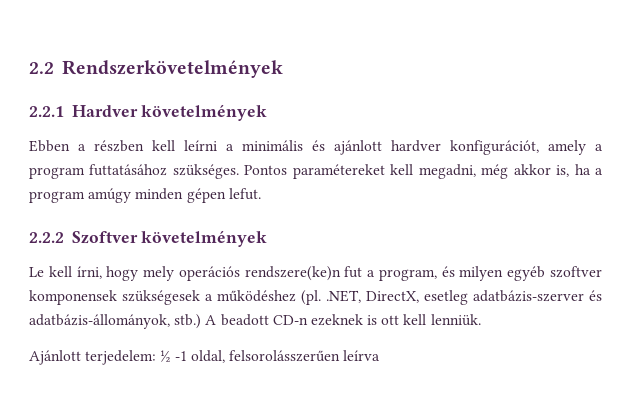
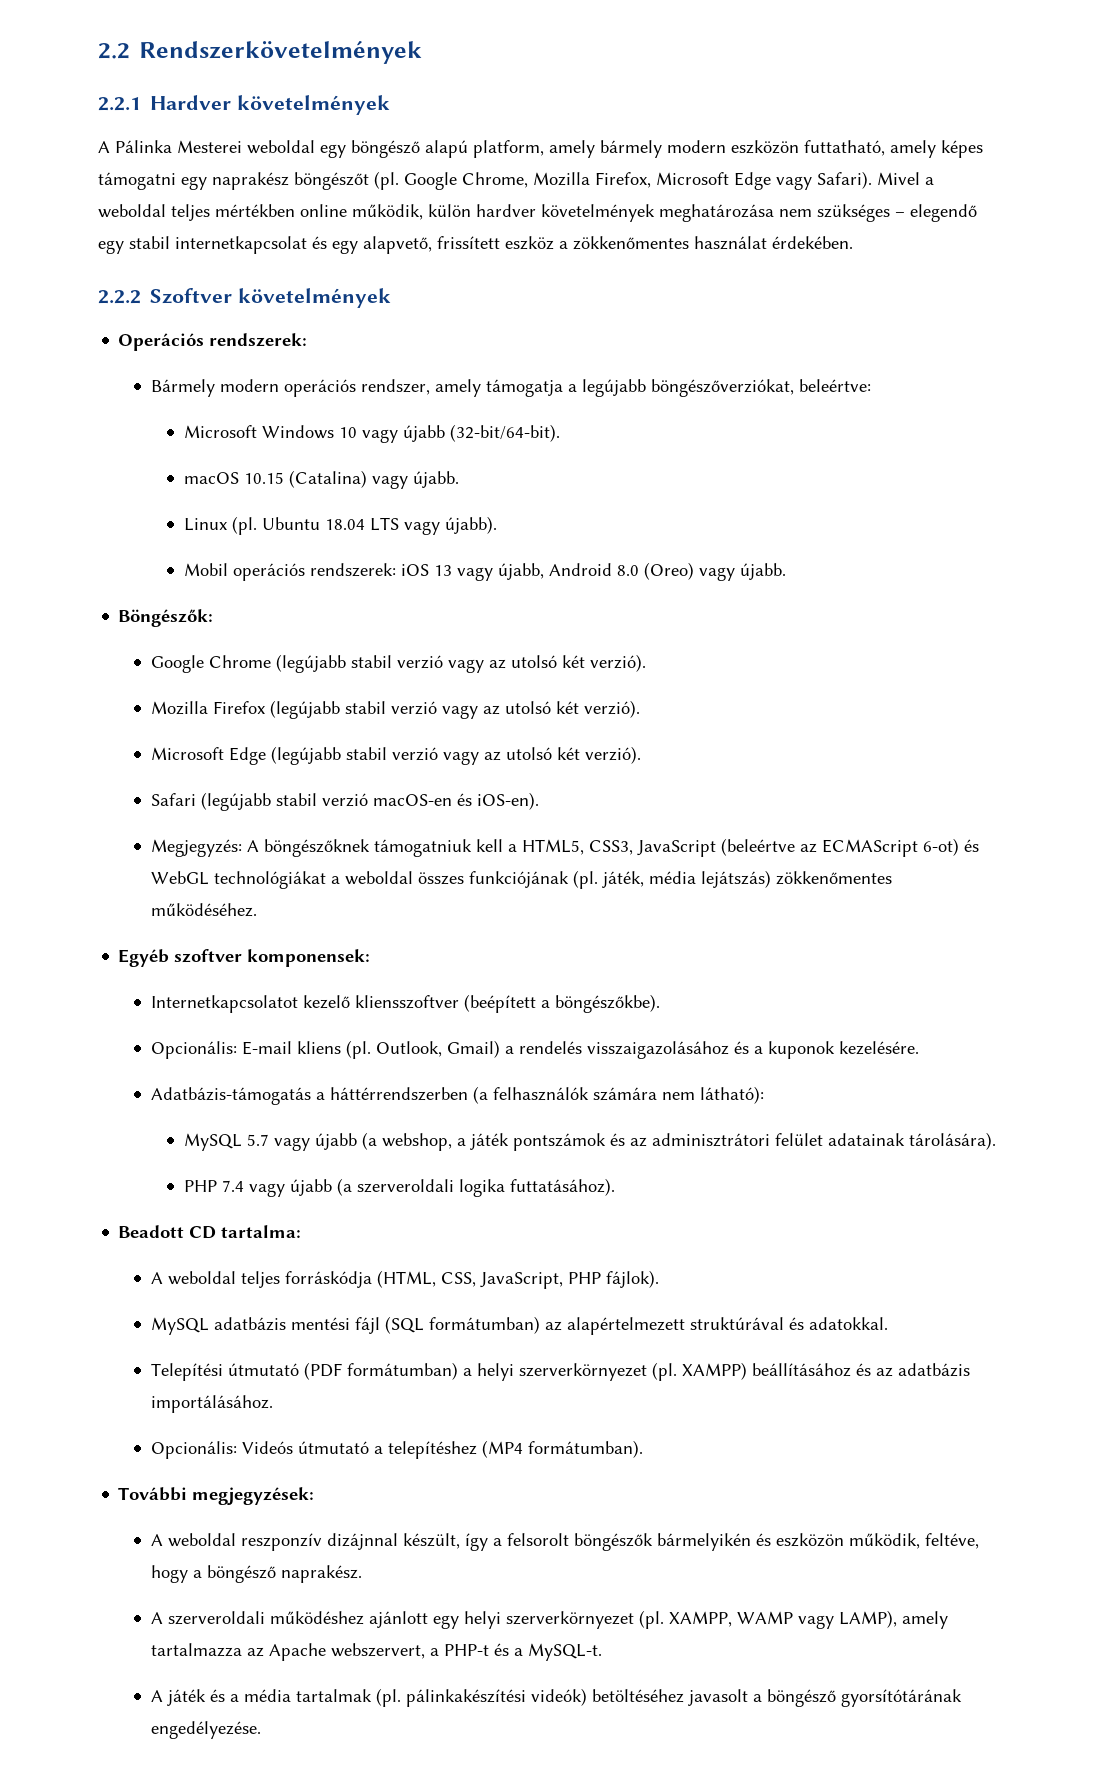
- Ebben a részben kell leírni a minimális és ajánlott hardver konfigurációt, amely a program futtatásához szükséges. Pontos paramétereket kell megadni, még akkor is, ha a program amúgy minden gépen lefut.
+ A Pálinka Mesterei weboldal egy böngésző alapú platform, amely bármely modern eszközön futtatható, amely képes támogatni egy naprakész böngészőt (pl. Google Chrome, Mozilla Firefox, Microsoft Edge vagy Safari). Mivel a weboldal teljes mértékben online működik, külön hardver követelmények meghatározása nem szükséges – elegendő egy stabil internetkapcsolat és egy alapvető, frissített eszköz a zökkenőmentes használat érdekében.
  2.2.2 Szoftver követelmények
- Le kell írni, hogy mely operációs rendszere(ke)n fut a program, és milyen egyéb szoftver komponensek szükségesek a működéshez (pl. .NET, DirectX, esetleg adatbázis-szerver és adatbázis-állományok, stb.) A beadott CD-n ezeknek is ott kell lenniük.
- Ajánlott terjedelem: ½ -1 oldal, felsorolásszerűen leírva
+ Operációs rendszerek:
+ Bármely modern operációs rendszer, amely támogatja a legújabb böngészőverziókat, beleértve:
+ Microsoft Windows 10 vagy újabb (32-bit/64-bit).
+ macOS 10.15 (Catalina) vagy újabb.
+ Linux (pl. Ubuntu 18.04 LTS vagy újabb).
+ Mobil operációs rendszerek: iOS 13 vagy újabb, Android 8.0 (Oreo) vagy újabb.
+ Böngészők:
+ Google Chrome (legújabb stabil verzió vagy az utolsó két verzió).
+ Mozilla Firefox (legújabb stabil verzió vagy az utolsó két verzió).
+ Microsoft Edge (legújabb stabil verzió vagy az utolsó két verzió).
+ Safari (legújabb stabil verzió macOS-en és iOS-en).
+ Megjegyzés: A böngészőknek támogatniuk kell a HTML5, CSS3, JavaScript (beleértve az ECMAScript 6-ot) és WebGL technológiákat a weboldal összes funkciójának (pl. játék, média lejátszás) zökkenőmentes működéséhez.
+ Egyéb szoftver komponensek:
+ Internetkapcsolatot kezelő kliensszoftver (beépített a böngészőkbe).
+ Opcionális: E-mail kliens (pl. Outlook, Gmail) a rendelés visszaigazolásához és a kuponok kezelésére.
+ Adatbázis-támogatás a háttérrendszerben (a felhasználók számára nem látható):
+ MySQL 5.7 vagy újabb (a webshop, a játék pontszámok és az adminisztrátori felület adatainak tárolására).
+ PHP 7.4 vagy újabb (a szerveroldali logika futtatásához).
+ Beadott CD tartalma:
+ A weboldal teljes forráskódja (HTML, CSS, JavaScript, PHP fájlok).
+ MySQL adatbázis mentési fájl (SQL formátumban) az alapértelmezett struktúrával és adatokkal.
+ Telepítési útmutató (PDF formátumban) a helyi szerverkörnyezet (pl. XAMPP) beállításához és az adatbázis importálásához.
+ Opcionális: Videós útmutató a telepítéshez (MP4 formátumban).
+ További megjegyzések:
+ A weboldal reszponzív dizájnnal készült, így a felsorolt böngészők bármelyikén és eszközön működik, feltéve, hogy a böngésző naprakész.
+ A szerveroldali működéshez ajánlott egy helyi szerverkörnyezet (pl. XAMPP, WAMP vagy LAMP), amely tartalmazza az Apache webszervert, a PHP-t és a MySQL-t.
+ A játék és a média tartalmak (pl. pálinkakészítési videók) betöltéséhez javasolt a böngésző gyorsítótárának engedélyezése.

